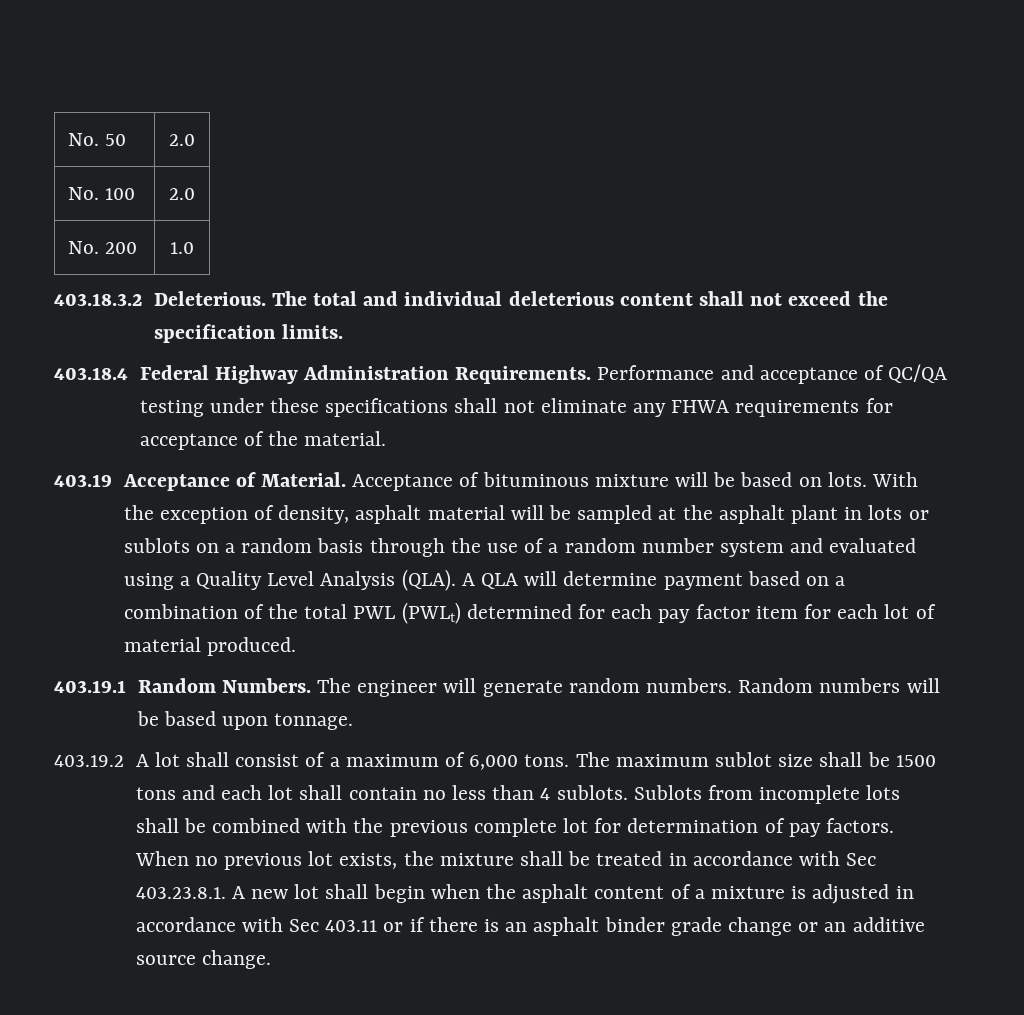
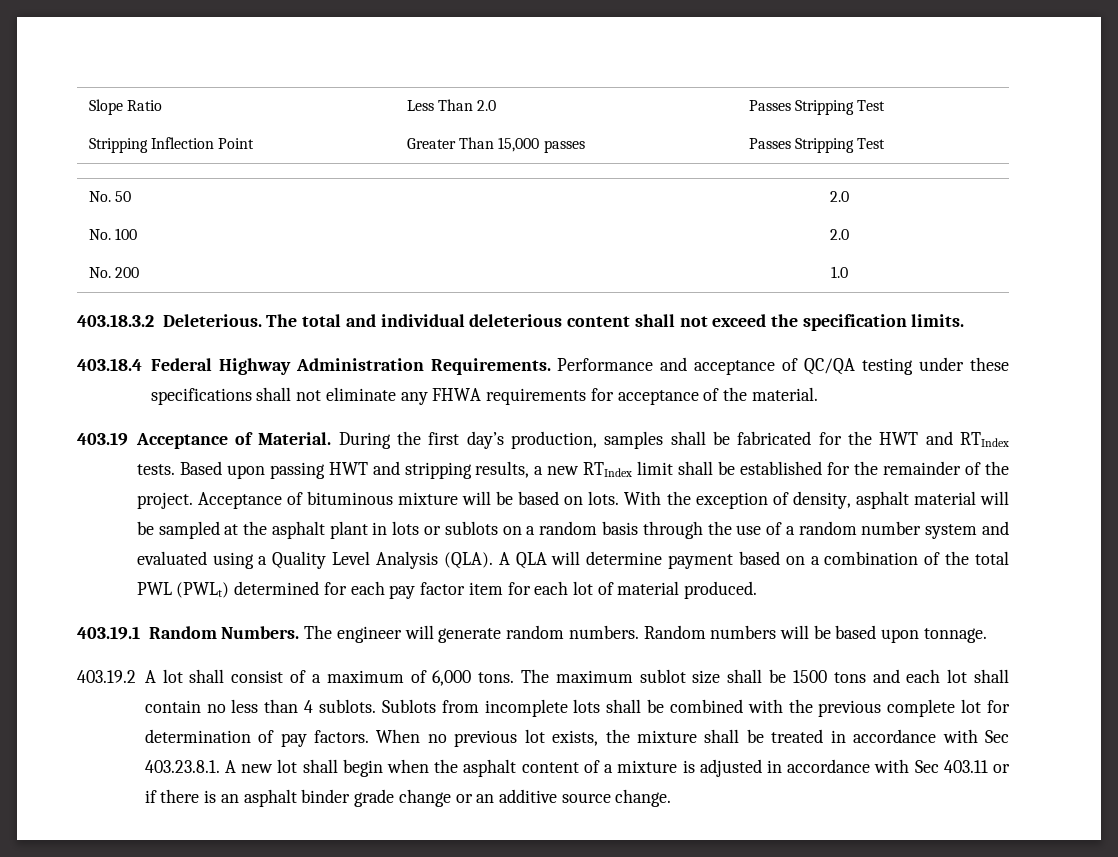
+ Slope Ratio | Less Than 2.0 | Passes Stripping Test
+ Stripping Inflection Point | Greater Than 15,000 passes | Passes Stripping Test
+ During the first day’s production, samples shall be fabricated for the HWT and RTIndex tests. Based upon passing HWT and stripping results, a new RTIndex limit shall be established for the remainder of the project.

